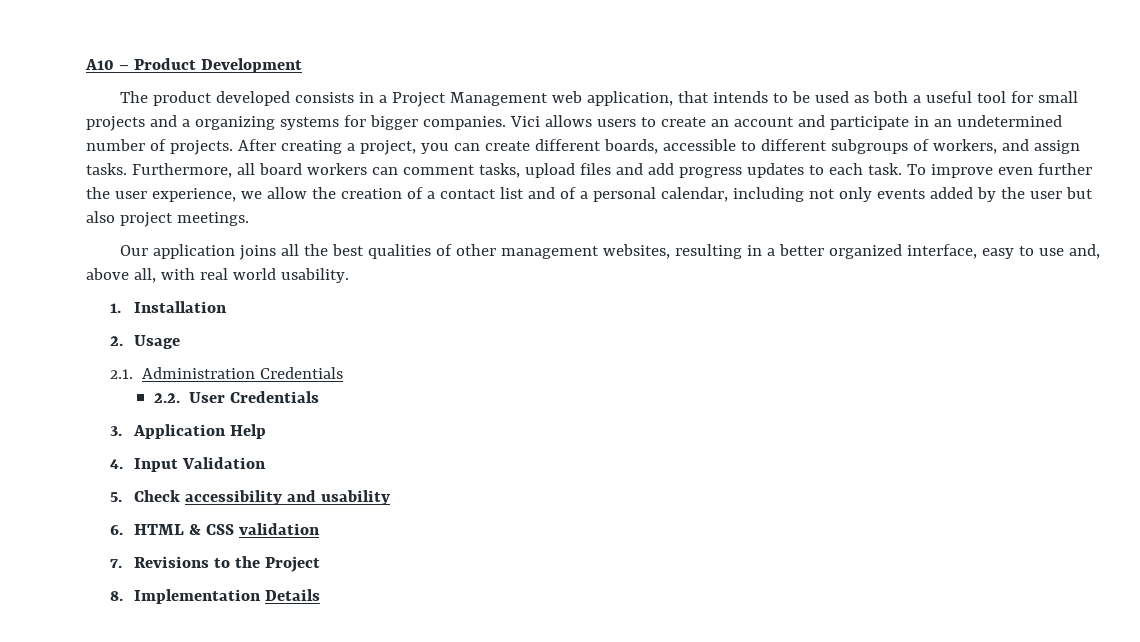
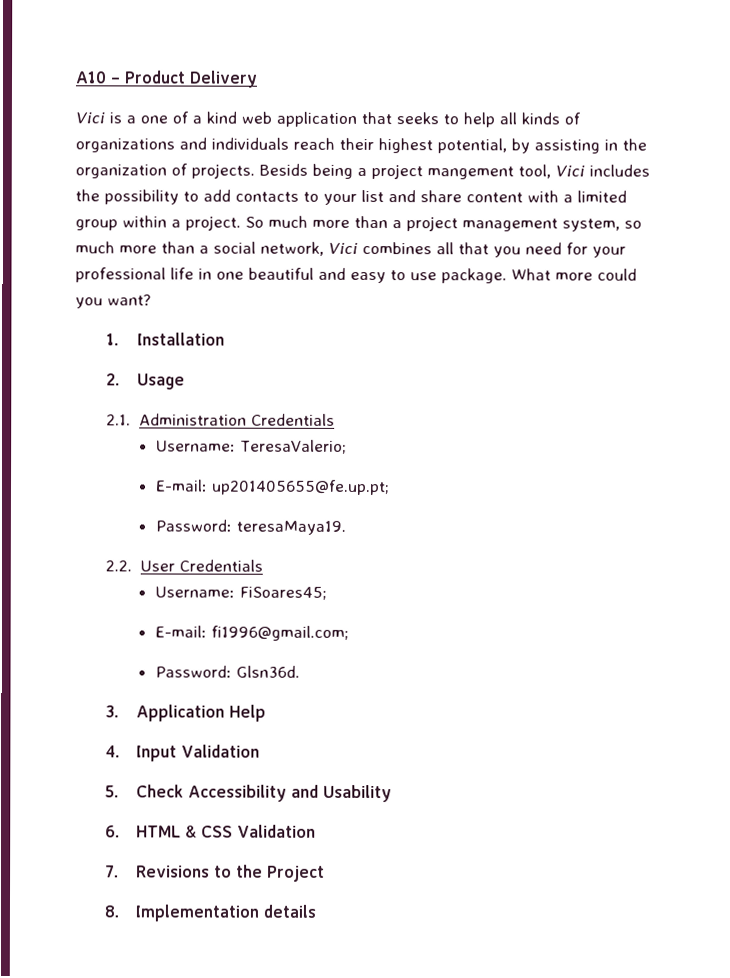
- A10 – Product Development
- The product developed consists in a Project Management web application, that intends to be used as both a useful tool for small projects and a organizing systems for bigger companies. Vici allows users to create an account and participate in an undetermined number of projects. After creating a project, you can create different boards, accessible to different subgroups of workers, and assign tasks. Furthermore, all board workers can comment tasks, upload files and add progress updates to each task. To improve even further the user experience, we allow the creation of a contact list and of a personal calendar, including not only events added by the user but also project meetings.
- Our application joins all the best qualities of other management websites, resulting in a better organized interface, easy to use and, above all, with real world usability.
+ A10 – Product Delivery
+ Vici is a one of a kind web application that seeks to help all kinds of organizations and individuals reach their highest potential, by assisting in the organization of projects. Besids being a project mangement tool, Vici includes the possibility to add contacts to your list and share content with a limited group within a project. So much more than a project management system, so much more than a social network, Vici combines all that you need for your professional life in one beautiful and easy to use package. What more could you want?
+ Username: TeresaValerio;
+ E-mail: up201405655@fe.up.pt;
+ Password: teresaMaya19.
  2.2. User Credentials
+ Username: FiSoares45;
+ E-mail: fi1996@gmail.com;
+ Password: Glsn36d.
- 5. Check accessibility and usability
+ 5. Check Accessibility and Usability
- 6. HTML & CSS validation
+ 6. HTML & CSS Validation
- 8. Implementation Details
+ 8. Implementation details

